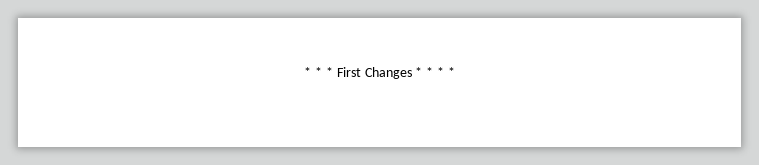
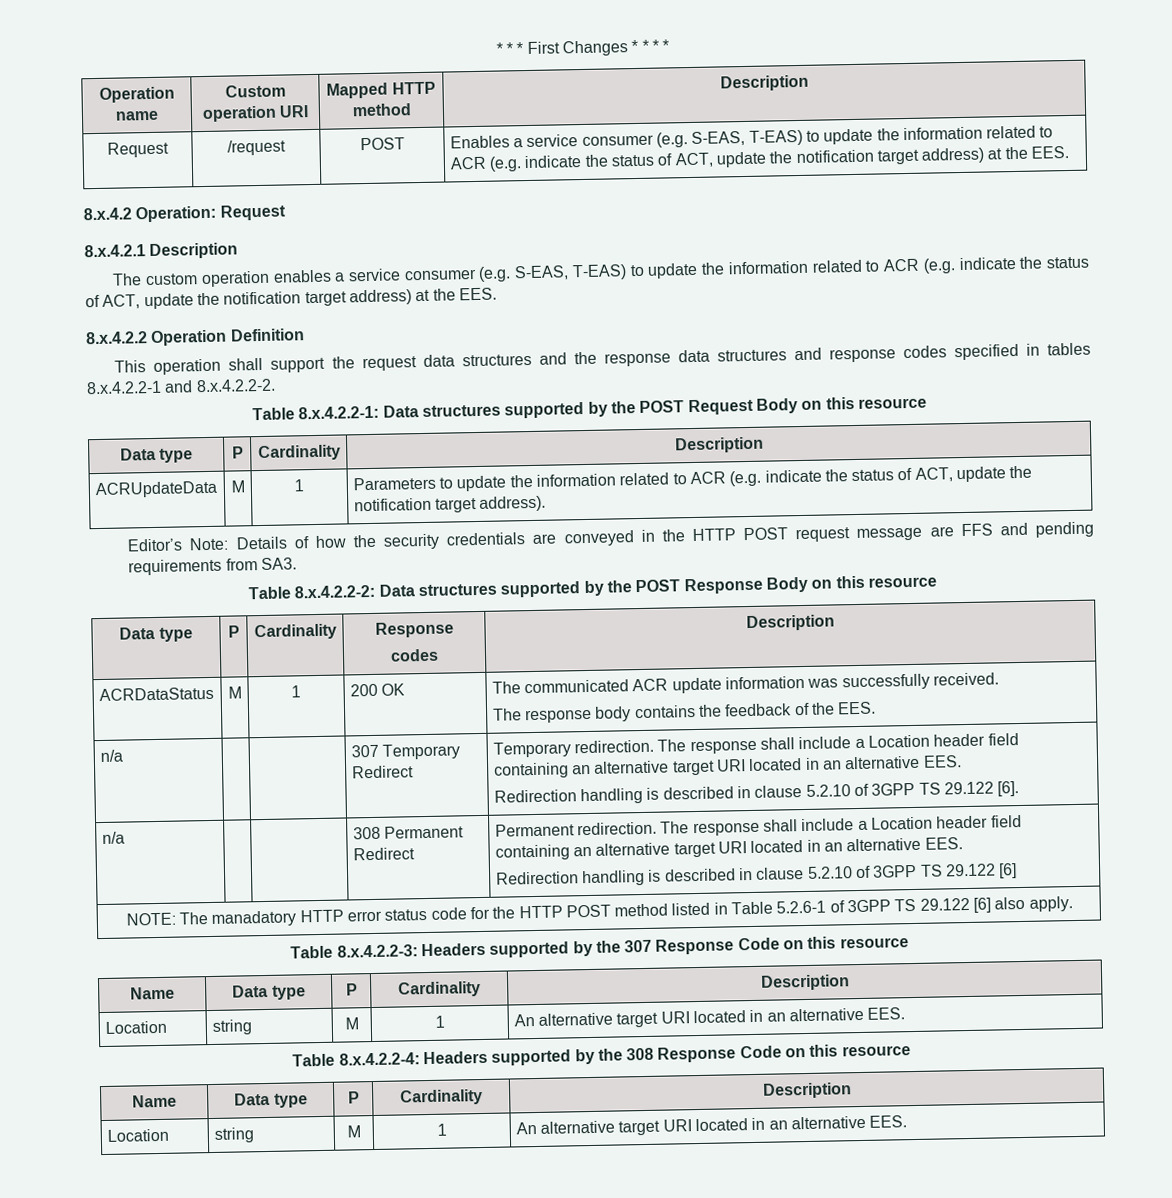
+ Operation name | Custom operation URI | Mapped HTTP method | Description
+ Request | /request | POST | Enables a service consumer (e.g. S-EAS, T-EAS) to update the information related to ACR (e.g. indicate the status of ACT, update the notification target address) at the EES.
+ 8.x.4.2 Operation: Request
+ 8.x.4.2.1 Description
+ The custom operation enables a service consumer (e.g. S-EAS, T-EAS) to update the information related to ACR (e.g. indicate the status of ACT, update the notification target address) at the EES.
+ 8.x.4.2.2 Operation Definition
+ This operation shall support the request data structures and the response data structures and response codes specified in tables 8.x.4.2.2-1 and 8.x.4.2.2-2.
+ Table 8.x.4.2.2-1: Data structures supported by the POST Request Body on this resource
+ Data type | P | Cardinality | Description
+ ACRUpdateData | M | 1 | Parameters to update the information related to ACR (e.g. indicate the status of ACT, update the notification target address).
+ Editor’s Note: Details of how the security credentials are conveyed in the HTTP POST request message are FFS and pending requirements from SA3.
+ Table 8.x.4.2.2-2: Data structures supported by the POST Response Body on this resource
+ Data type | P | Cardinality | Response
+ codes | Description
+ ACRDataStatus | M | 1 | 200 OK | The communicated ACR update information was successfully received.
+ The response body contains the feedback of the EES.
+ n/a | | | 307 Temporary Redirect | Temporary redirection. The response shall include a Location header field containing an alternative target URI located in an alternative EES.
+ Redirection handling is described in clause 5.2.10 of 3GPP TS 29.122 [6].
+ n/a | | | 308 Permanent Redirect | Permanent redirection. The response shall include a Location header field containing an alternative target URI located in an alternative EES.
+ Redirection handling is described in clause 5.2.10 of 3GPP TS 29.122 [6]
+ NOTE: The manadatory HTTP error status code for the HTTP POST method listed in Table 5.2.6-1 of 3GPP TS 29.122 [6] also apply.
+ Table 8.x.4.2.2-3: Headers supported by the 307 Response Code on this resource
+ Name | Data type | P | Cardinality | Description
+ Location | string | M | 1 | An alternative target URI located in an alternative EES.
+ Table 8.x.4.2.2-4: Headers supported by the 308 Response Code on this resource
+ Name | Data type | P | Cardinality | Description
+ Location | string | M | 1 | An alternative target URI located in an alternative EES.

